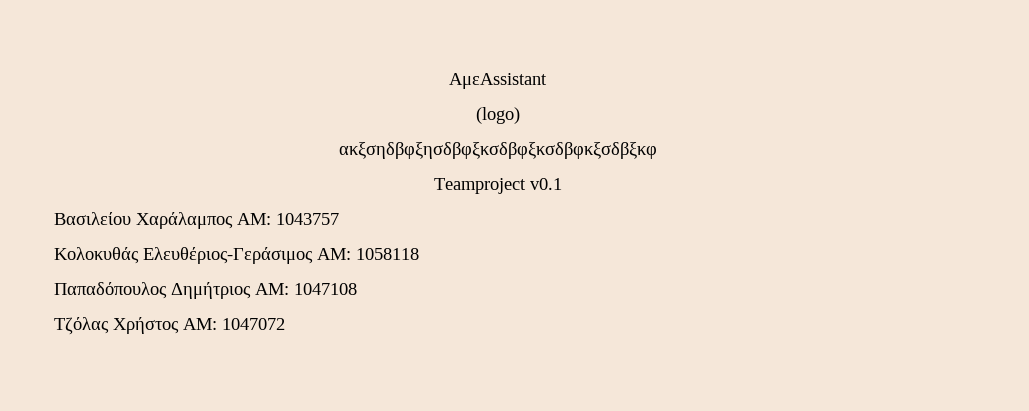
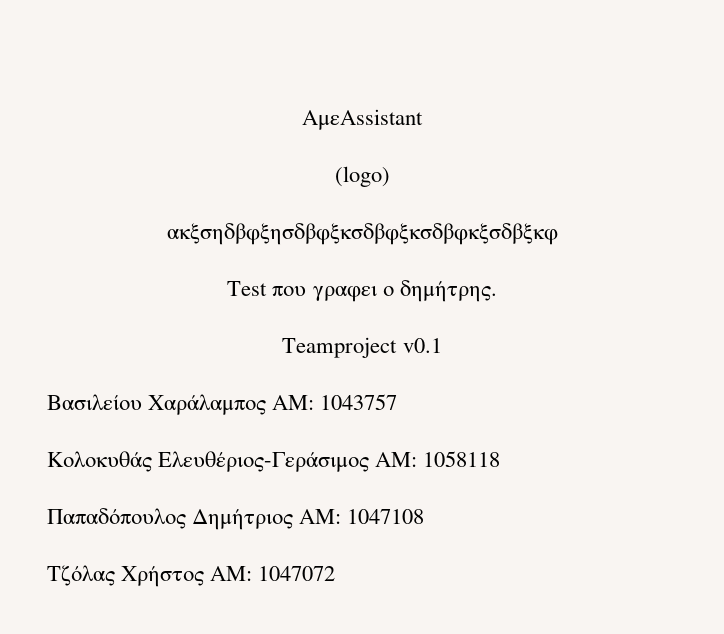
+ Test που γραφει ο δημήτρης.

